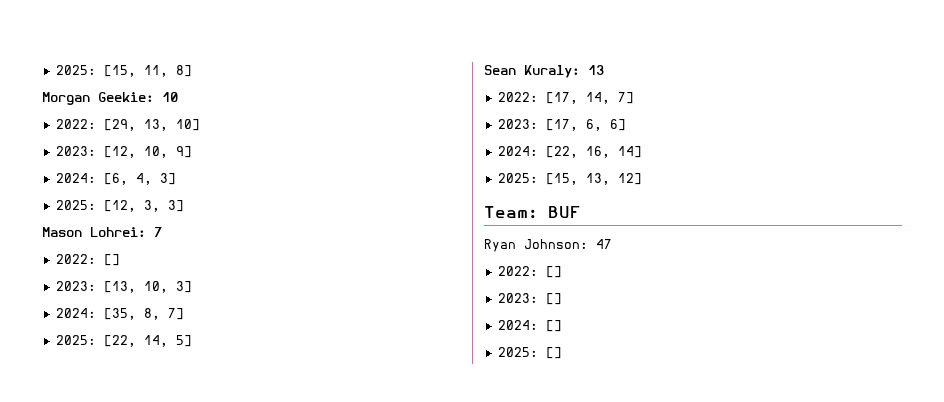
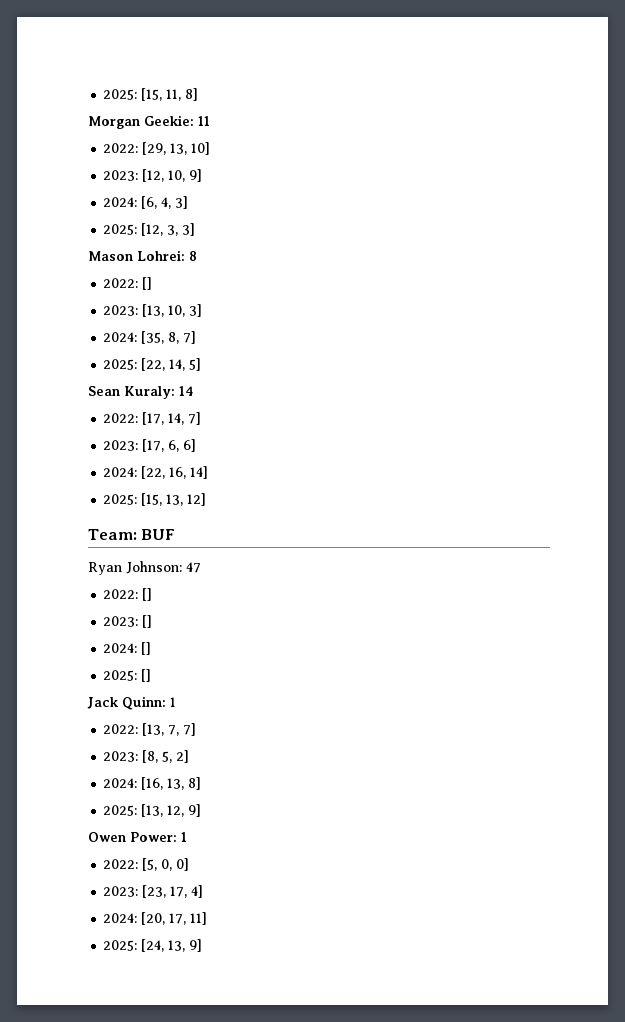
- Morgan Geekie: 10
+ Morgan Geekie: 11
- Mason Lohrei: 7
+ Mason Lohrei: 8
- Sean Kuraly: 13
+ Sean Kuraly: 14
+ Jack Quinn: 1
+ 2022: [13, 7, 7]
+ 2023: [8, 5, 2]
+ 2024: [16, 13, 8]
+ 2025: [13, 12, 9]
+ Owen Power: 1
+ 2022: [5, 0, 0]
+ 2023: [23, 17, 4]
+ 2024: [20, 17, 11]
+ 2025: [24, 13, 9]

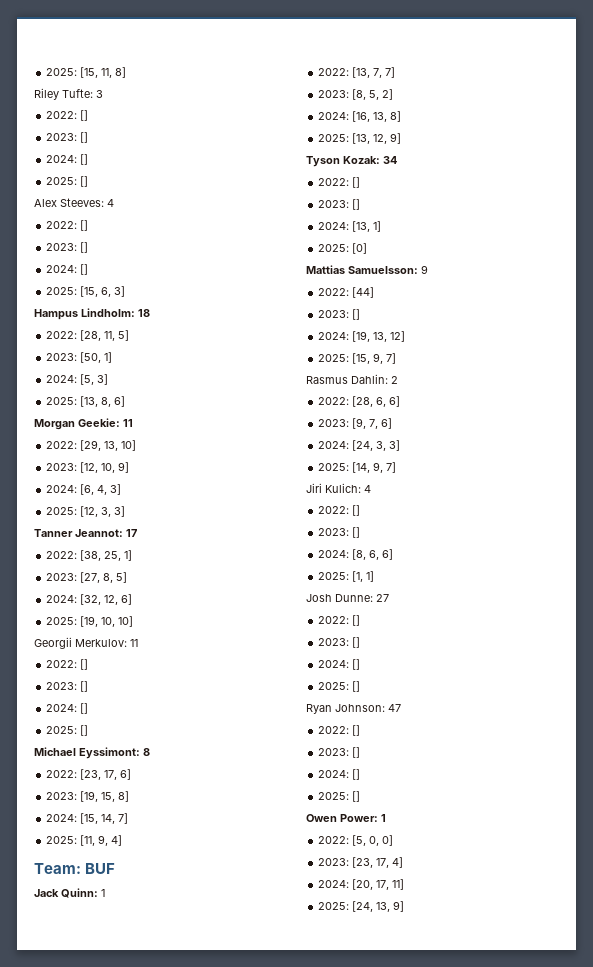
+ Riley Tufte: 3
+ 2022: []
+ 2023: []
+ 2024: []
+ 2025: []
+ Alex Steeves: 4
+ 2022: []
+ 2023: []
+ 2024: []
+ 2025: [15, 6, 3]
+ Hampus Lindholm: 18
+ 2022: [28, 11, 5]
+ 2023: [50, 1]
+ 2024: [5, 3]
+ 2025: [13, 8, 6]
- Mason Lohrei: 8
- 2022: []
- 2023: [13, 10, 3]
- 2024: [35, 8, 7]
- 2025: [22, 14, 5]
- Sean Kuraly: 14
- 2022: [17, 14, 7]
- 2023: [17, 6, 6]
- 2024: [22, 16, 14]
- 2025: [15, 13, 12]
- Team: BUF
- Ryan Johnson: 47
+ Tanner Jeannot: 17
+ 2022: [38, 25, 1]
+ 2023: [27, 8, 5]
+ 2024: [32, 12, 6]
+ 2025: [19, 10, 10]
+ Georgii Merkulov: 11
  2022: []
  2023: []
  2024: []
  2025: []
+ Michael Eyssimont: 8
+ 2022: [23, 17, 6]
+ 2023: [19, 15, 8]
+ 2024: [15, 14, 7]
+ 2025: [11, 9, 4]
+ Team: BUF
+ Tyson Kozak: 34
+ 2022: []
+ 2023: []
+ 2024: [13, 1]
+ 2025: [0]
+ Mattias Samuelsson: 9
+ 2022: [44]
+ 2023: []
+ 2024: [19, 13, 12]
+ 2025: [15, 9, 7]
+ Rasmus Dahlin: 2
+ 2022: [28, 6, 6]
+ 2023: [9, 7, 6]
+ 2024: [24, 3, 3]
+ 2025: [14, 9, 7]
+ Jiri Kulich: 4
+ 2022: []
+ 2023: []
+ 2024: [8, 6, 6]
+ 2025: [1, 1]
+ Josh Dunne: 27
+ 2022: []
+ 2023: []
+ 2024: []
+ 2025: []
+ Ryan Johnson: 47
+ 2022: []
+ 2023: []
+ 2024: []
+ 2025: []

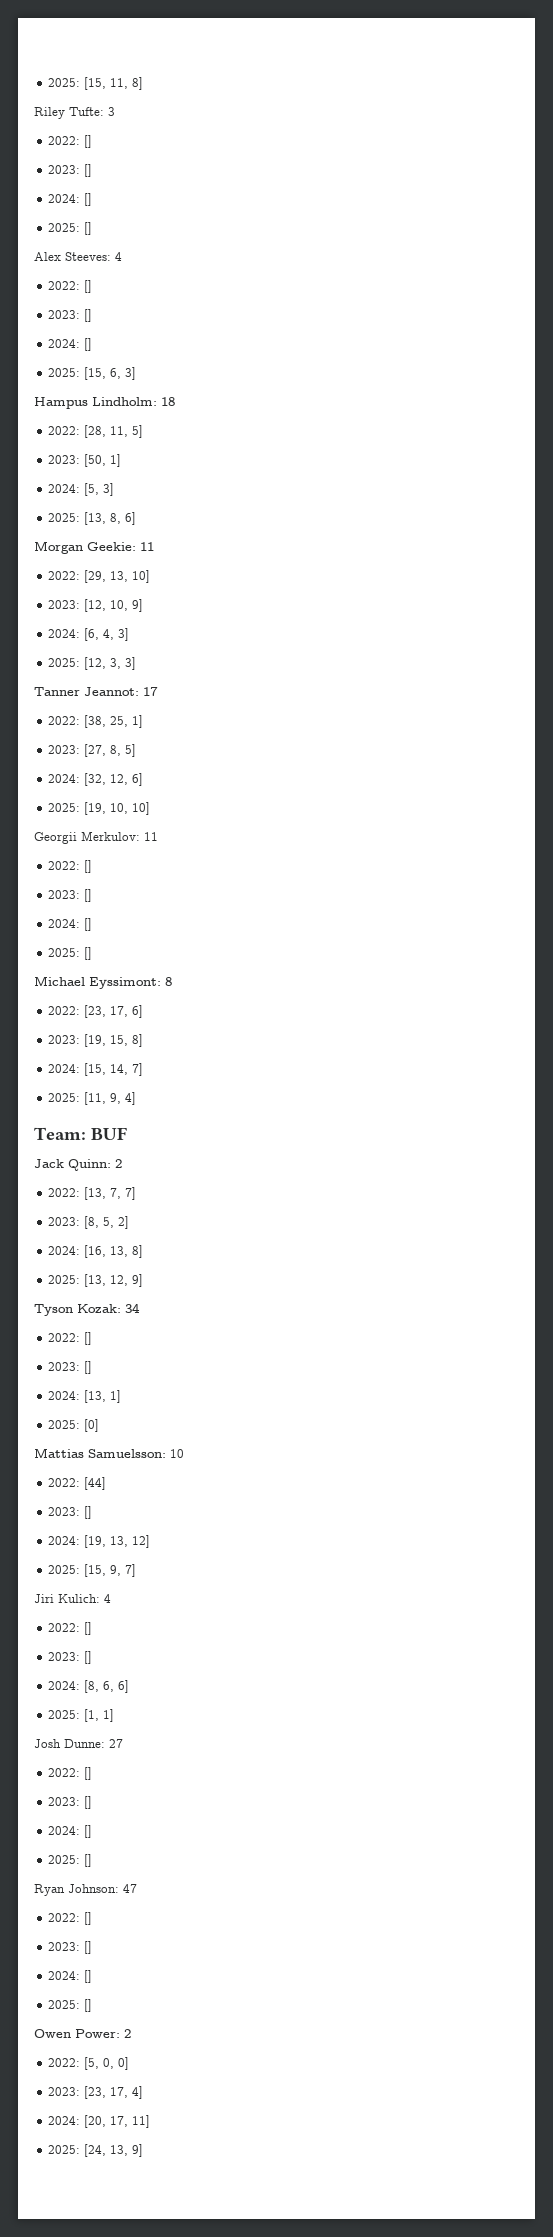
- Jack Quinn: 1
+ Jack Quinn: 2
- Mattias Samuelsson: 9
+ Mattias Samuelsson: 10
- Rasmus Dahlin: 2
- 2022: [28, 6, 6]
- 2023: [9, 7, 6]
- 2024: [24, 3, 3]
- 2025: [14, 9, 7]
- Owen Power: 1
+ Owen Power: 2

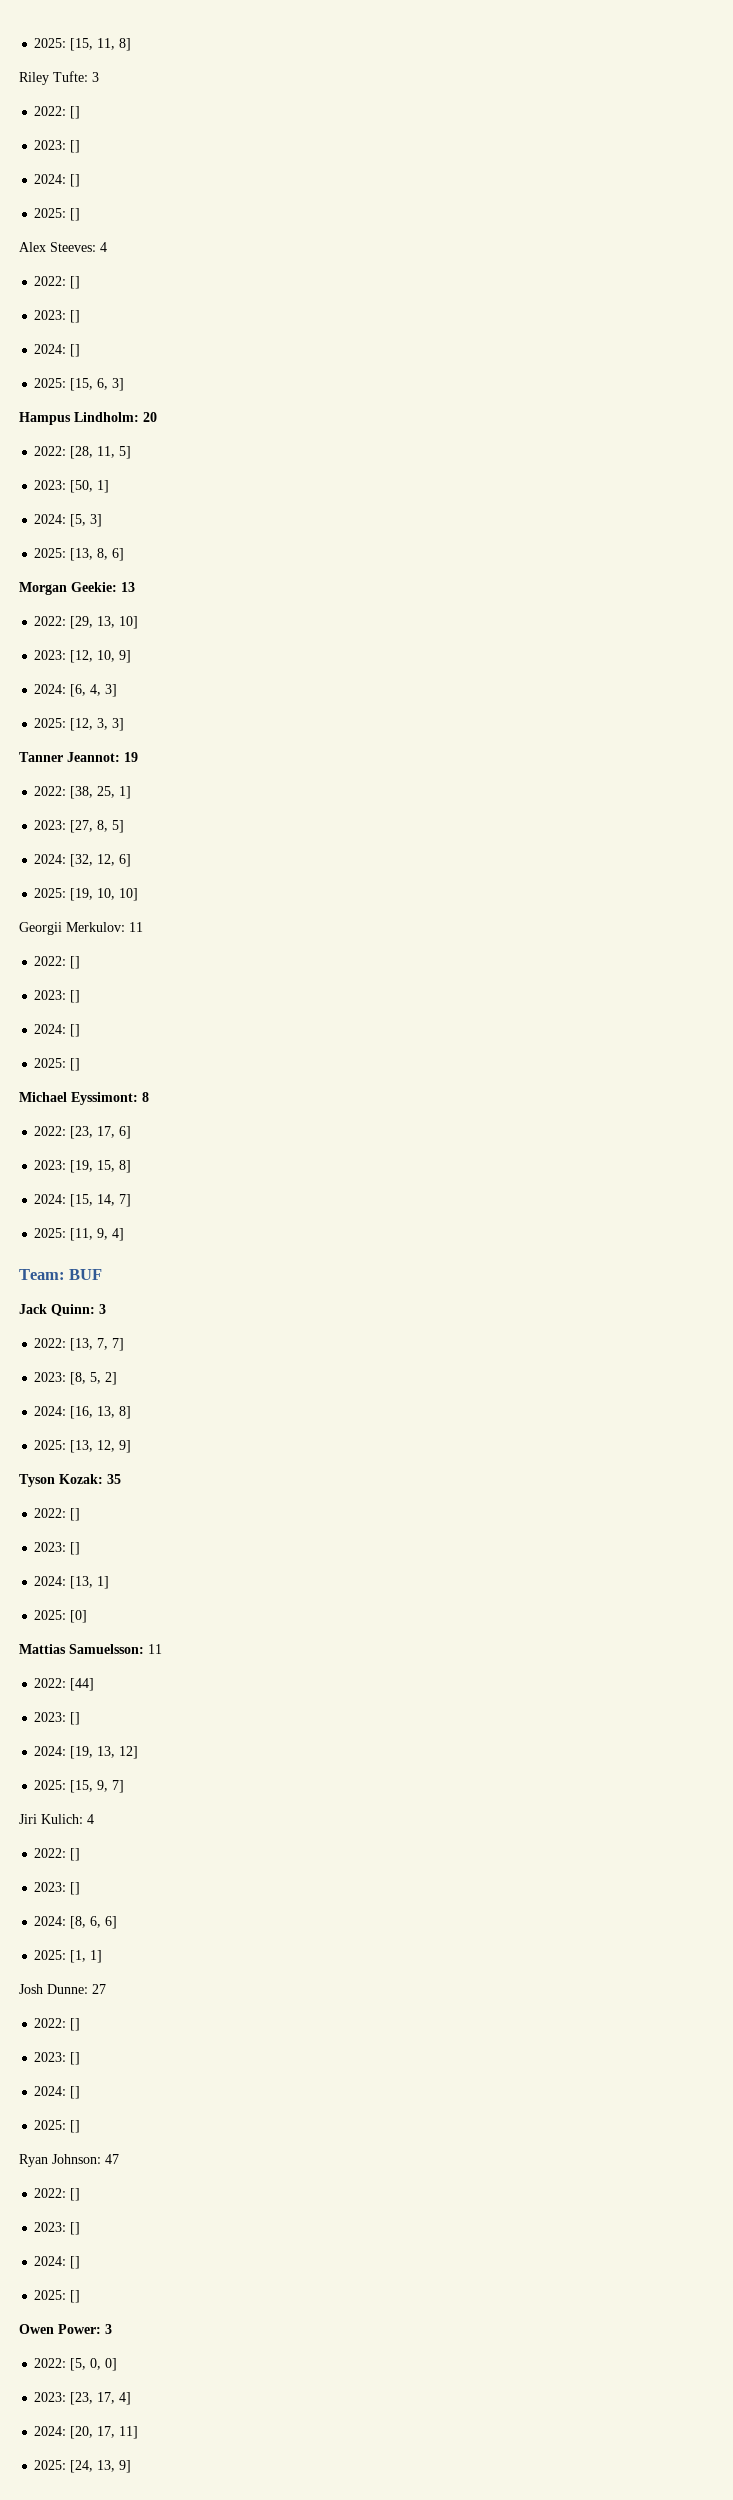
- Hampus Lindholm: 18
+ Hampus Lindholm: 20
- Morgan Geekie: 11
+ Morgan Geekie: 13
- Tanner Jeannot: 17
+ Tanner Jeannot: 19
- Jack Quinn: 2
+ Jack Quinn: 3
- Tyson Kozak: 34
+ Tyson Kozak: 35
- Mattias Samuelsson: 10
+ Mattias Samuelsson: 11
- Owen Power: 2
+ Owen Power: 3

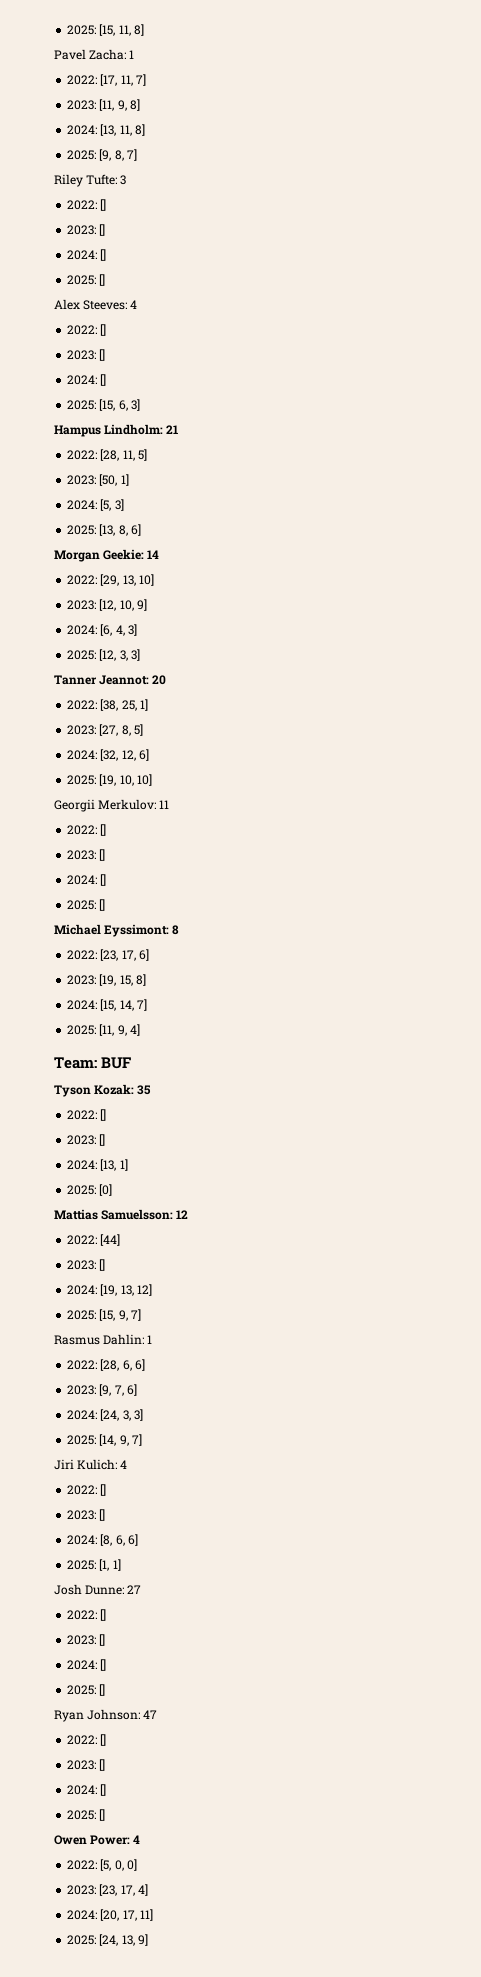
+ Pavel Zacha: 1
+ 2022: [17, 11, 7]
+ 2023: [11, 9, 8]
+ 2024: [13, 11, 8]
+ 2025: [9, 8, 7]
- Hampus Lindholm: 20
+ Hampus Lindholm: 21
- Morgan Geekie: 13
+ Morgan Geekie: 14
- Tanner Jeannot: 19
+ Tanner Jeannot: 20
- Jack Quinn: 3
- 2022: [13, 7, 7]
- 2023: [8, 5, 2]
- 2024: [16, 13, 8]
- 2025: [13, 12, 9]
- Mattias Samuelsson: 11
+ Mattias Samuelsson: 12
+ Rasmus Dahlin: 1
+ 2022: [28, 6, 6]
+ 2023: [9, 7, 6]
+ 2024: [24, 3, 3]
+ 2025: [14, 9, 7]
- Owen Power: 3
+ Owen Power: 4

